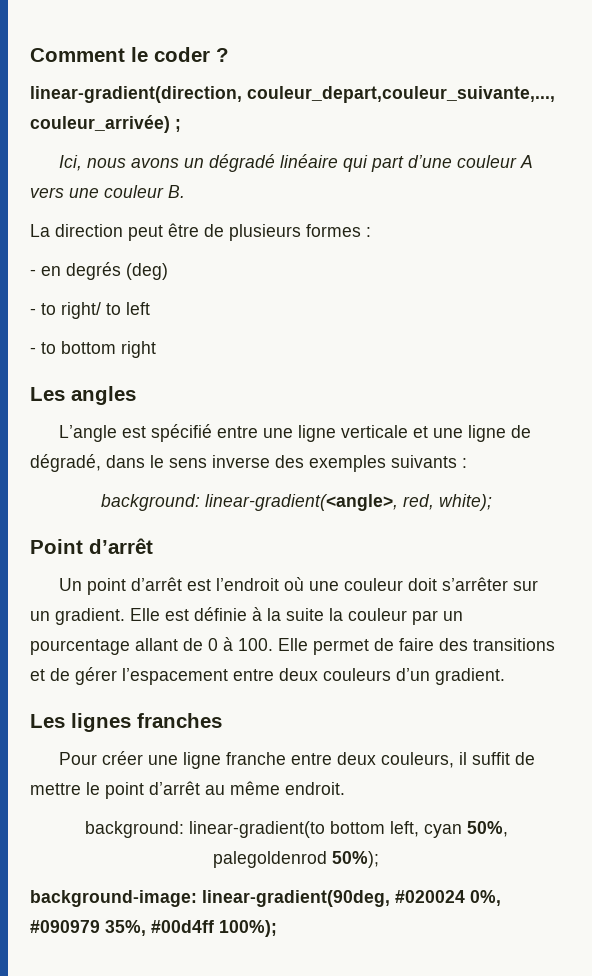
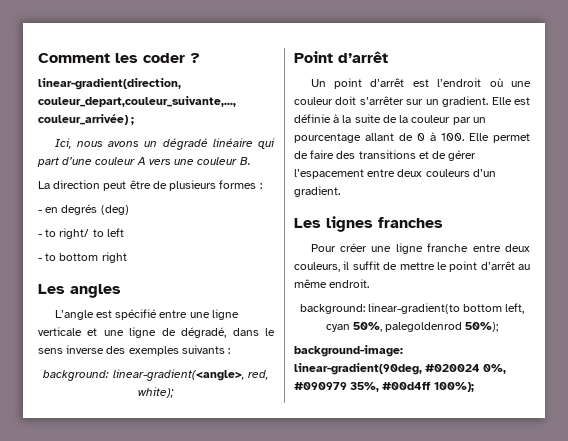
- Comment le coder ?
+ Comment les coder ?
- Elle est définie à la suite la couleur par un pourcentage allant de 0 à 100. Elle permet de faire des transitions et de gérer l’espacement entre deux couleurs d’un gradient.
+ Elle est définie à la suite de la couleur par un pourcentage allant de 0 à 100. Elle permet de faire des transitions et de gérer l’espacement entre deux couleurs d’un gradient.

